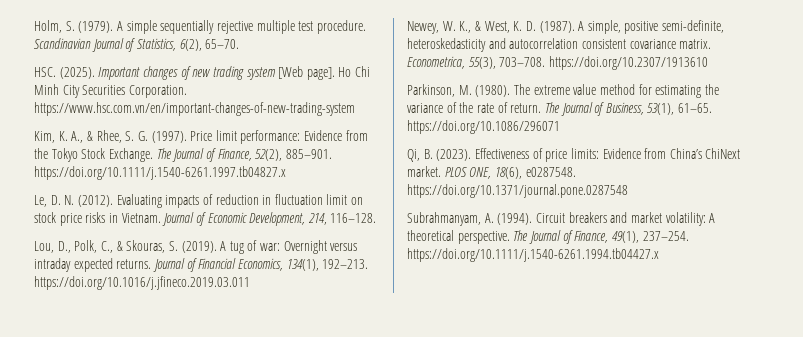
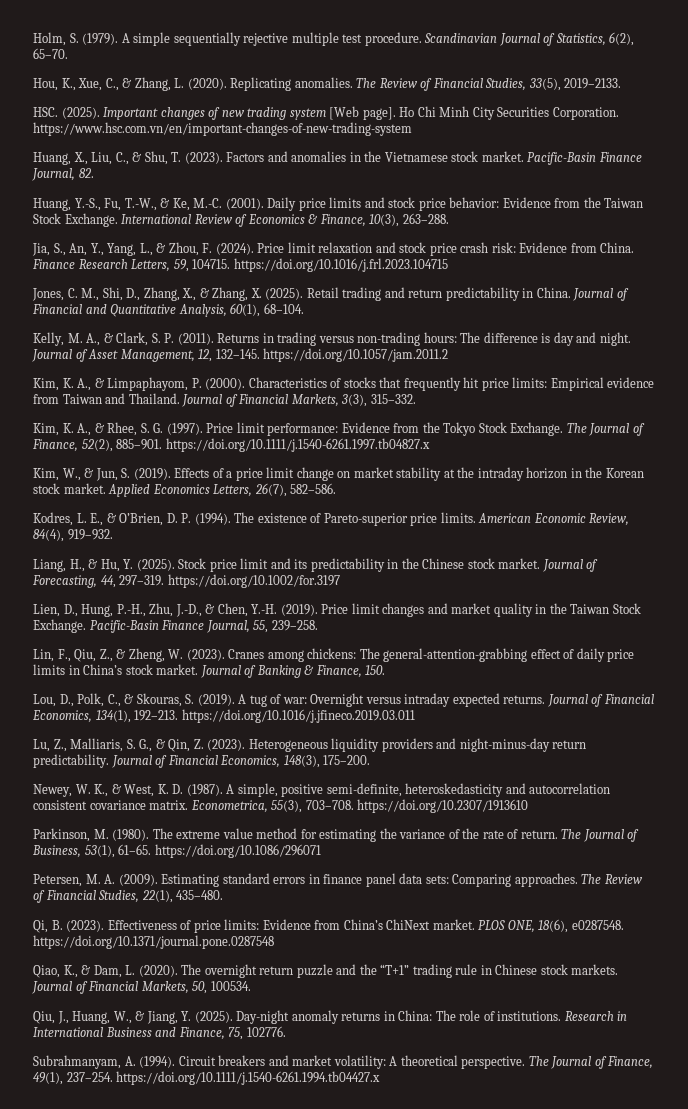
+ Hou, K., Xue, C., & Zhang, L. (2020). Replicating anomalies. The Review of Financial Studies, 33(5), 2019–2133.
+ Huang, X., Liu, C., & Shu, T. (2023). Factors and anomalies in the Vietnamese stock market. Pacific-Basin Finance Journal, 82.
+ Huang, Y.-S., Fu, T.-W., & Ke, M.-C. (2001). Daily price limits and stock price behavior: Evidence from the Taiwan Stock Exchange. International Review of Economics & Finance, 10(3), 263–288.
+ Jia, S., An, Y., Yang, L., & Zhou, F. (2024). Price limit relaxation and stock price crash risk: Evidence from China. Finance Research Letters, 59, 104715. https://doi.org/10.1016/j.frl.2023.104715
+ Jones, C. M., Shi, D., Zhang, X., & Zhang, X. (2025). Retail trading and return predictability in China. Journal of Financial and Quantitative Analysis, 60(1), 68–104.
+ Kelly, M. A., & Clark, S. P. (2011). Returns in trading versus non-trading hours: The difference is day and night. Journal of Asset Management, 12, 132–145. https://doi.org/10.1057/jam.2011.2
+ Kim, K. A., & Limpaphayom, P. (2000). Characteristics of stocks that frequently hit price limits: Empirical evidence from Taiwan and Thailand. Journal of Financial Markets, 3(3), 315–332.
- Le, D. N. (2012). Evaluating impacts of reduction in fluctuation limit on stock price risks in Vietnam. Journal of Economic Development, 214, 116–128.
+ Kim, W., & Jun, S. (2019). Effects of a price limit change on market stability at the intraday horizon in the Korean stock market. Applied Economics Letters, 26(7), 582–586.
+ Kodres, L. E., & O’Brien, D. P. (1994). The existence of Pareto-superior price limits. American Economic Review, 84(4), 919–932.
+ Liang, H., & Hu, Y. (2025). Stock price limit and its predictability in the Chinese stock market. Journal of Forecasting, 44, 297–319. https://doi.org/10.1002/for.3197
+ Lien, D., Hung, P.-H., Zhu, J.-D., & Chen, Y.-H. (2019). Price limit changes and market quality in the Taiwan Stock Exchange. Pacific-Basin Finance Journal, 55, 239–258.
+ Lin, F., Qiu, Z., & Zheng, W. (2023). Cranes among chickens: The general-attention-grabbing effect of daily price limits in China’s stock market. Journal of Banking & Finance, 150.
+ Lu, Z., Malliaris, S. G., & Qin, Z. (2023). Heterogeneous liquidity providers and night-minus-day return predictability. Journal of Financial Economics, 148(3), 175–200.
+ Petersen, M. A. (2009). Estimating standard errors in finance panel data sets: Comparing approaches. The Review of Financial Studies, 22(1), 435–480.
+ Qiao, K., & Dam, L. (2020). The overnight return puzzle and the “T+1” trading rule in Chinese stock markets. Journal of Financial Markets, 50, 100534.
+ Qiu, J., Huang, W., & Jiang, Y. (2025). Day-night anomaly returns in China: The role of institutions. Research in International Business and Finance, 75, 102776.

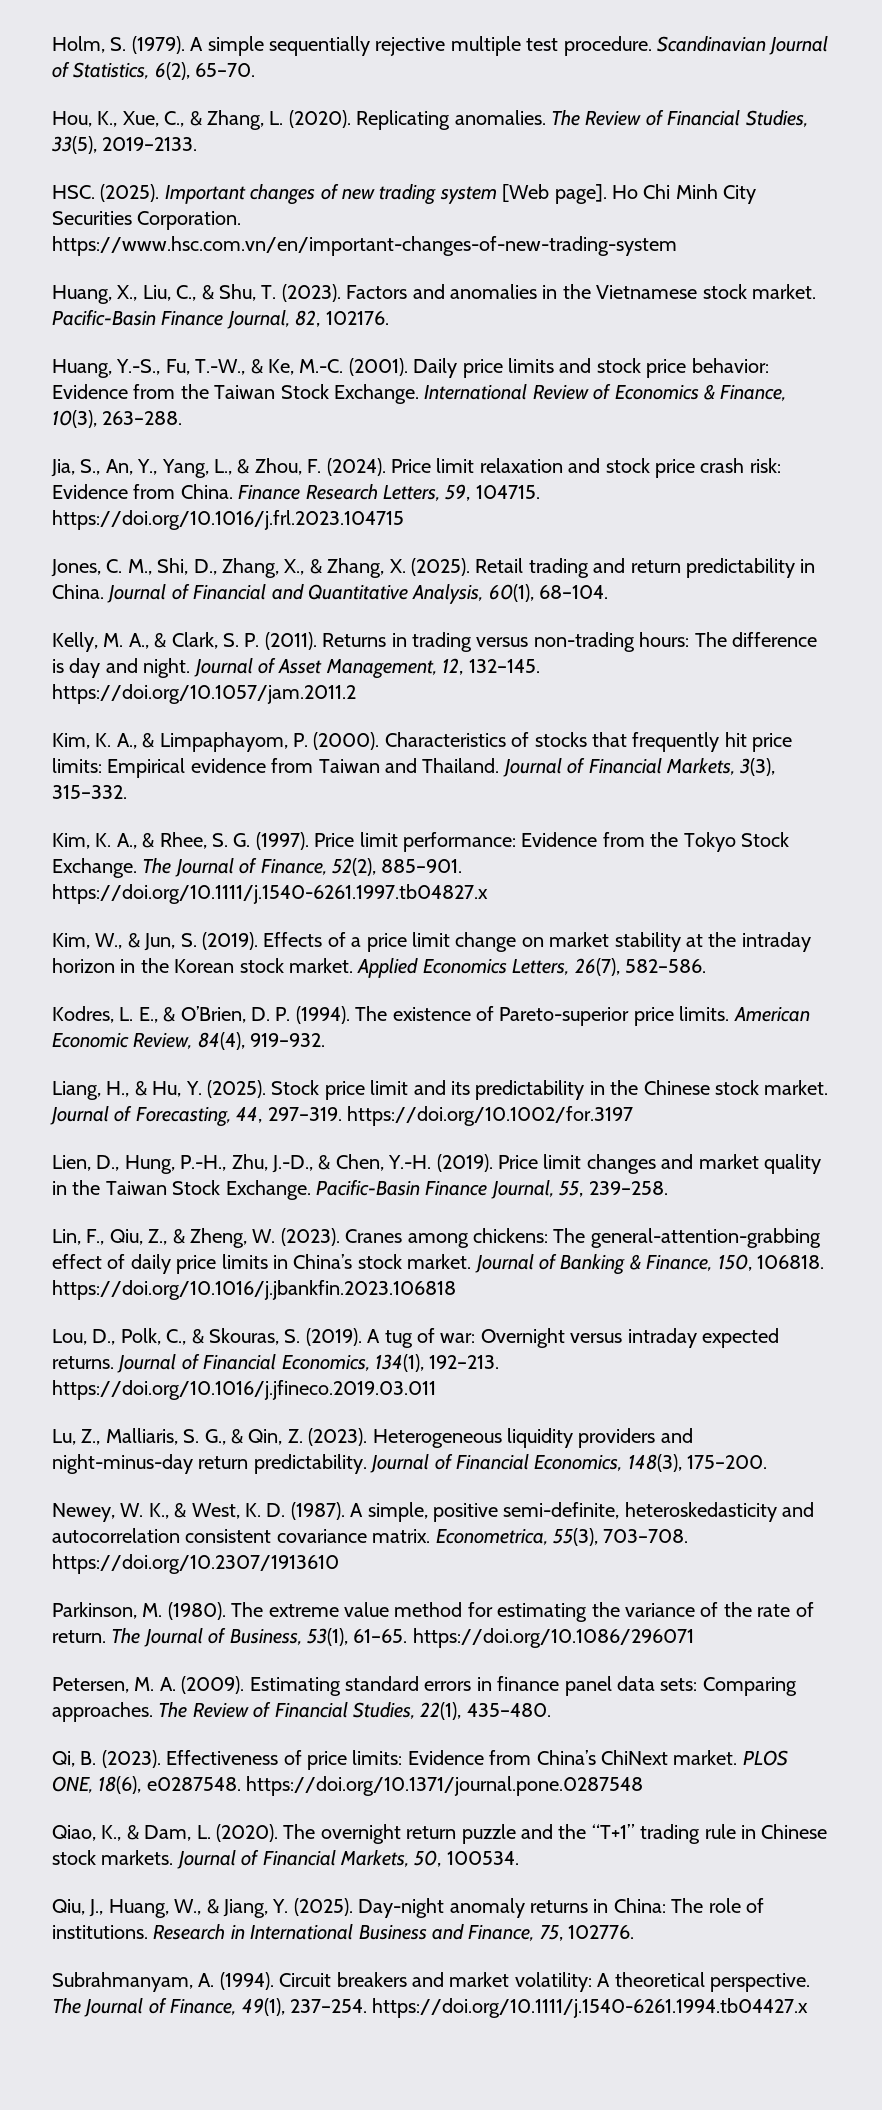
- Pacific-Basin Finance Journal, 82.
+ Pacific-Basin Finance Journal, 82, 102176.
- Journal of Banking & Finance, 150.
+ Journal of Banking & Finance, 150, 106818. https://doi.org/10.1016/j.jbankfin.2023.106818

